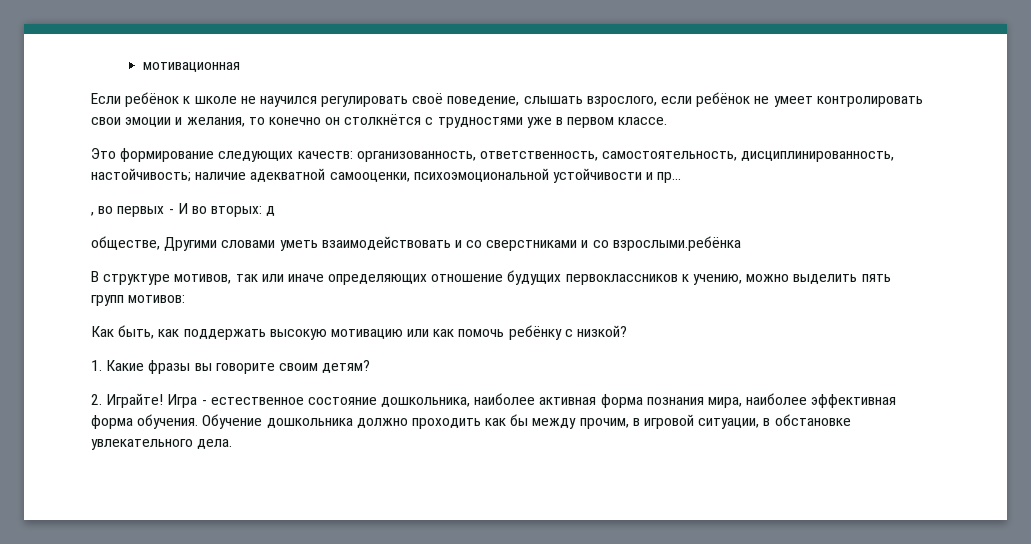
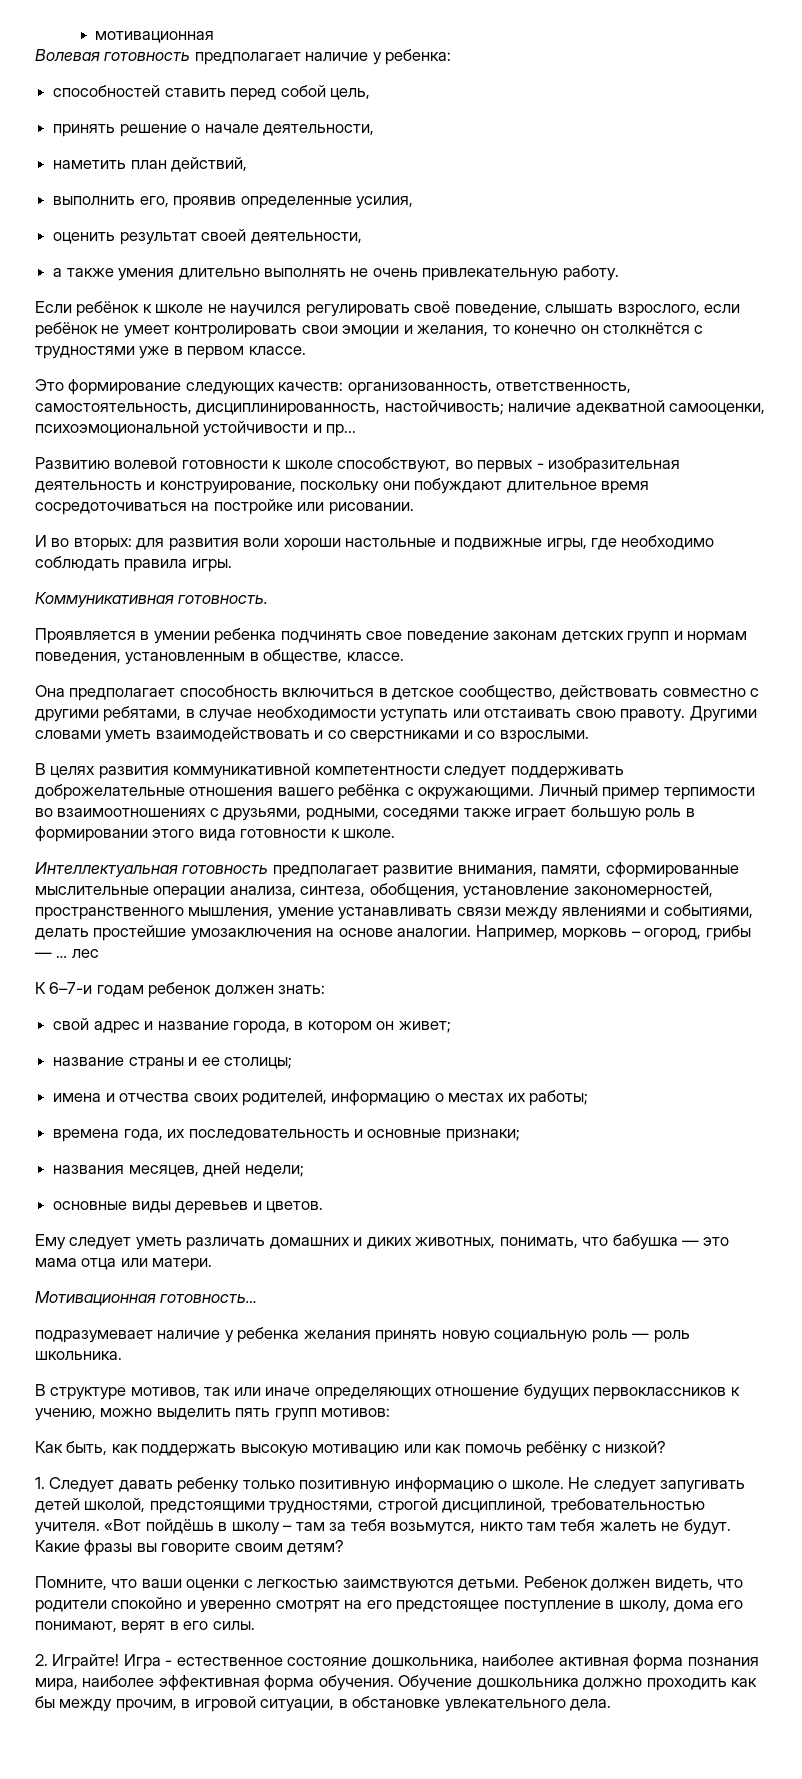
+ Волевая готовность предполагает наличие у ребенка:
+ способностей ставить перед собой цель,
+ принять решение о начале деятельности,
+ наметить план действий,
+ выполнить его, проявив определенные усилия,
+ оценить результат своей деятельности,
+ а также умения длительно выполнять не очень привлекательную работу.
- , во первых - И во вторых: д
- обществе, Другими словами уметь взаимодействовать и со сверстниками и со взрослыми.ребёнка
+ Развитию волевой готовности к школе способствуют, во первых - изобразительная деятельность и конструирование, поскольку они побуждают длительное время сосредоточиваться на постройке или рисовании.
+ И во вторых: для развития воли хороши настольные и подвижные игры, где необходимо соблюдать правила игры.
+ Коммуникативная готовность.
+ Проявляется в умении ребенка подчинять свое поведение законам детских групп и нормам поведения, установленным в обществе, классе.
+ Она предполагает способность включиться в детское сообщество, действовать совместно с другими ребятами, в случае необходимости уступать или отстаивать свою правоту. Другими словами уметь взаимодействовать и со сверстниками и со взрослыми.
+ В целях развития коммуникативной компетентности следует поддерживать доброжелательные отношения вашего ребёнка с окружающими. Личный пример терпимости во взаимоотношениях с друзьями, родными, соседями также играет большую роль в формировании этого вида готовности к школе.
+ Интеллектуальная готовность предполагает развитие внимания, памяти, сформированные мыслительные операции анализа, синтеза, обобщения, установление закономерностей, пространственного мышления, умение устанавливать связи между явлениями и событиями, делать простейшие умозаключения на основе аналогии. Например, морковь – огород, грибы — … лес
+ К 6–7-и годам ребенок должен знать:
+ свой адрес и название города, в котором он живет;
+ название страны и ее столицы;
+ имена и отчества своих родителей, информацию о местах их работы;
+ времена года, их последовательность и основные признаки;
+ названия месяцев, дней недели;
+ основные виды деревьев и цветов.
+ Ему следует уметь различать домашних и диких животных, понимать, что бабушка — это мама отца или матери.
+ Мотивационная готовность…
+ подразумевает наличие у ребенка желания принять новую социальную роль — роль школьника.
- 1. Какие фразы вы говорите своим детям?
+ 1. Следует давать ребенку только позитивную информацию о школе. Не следует запугивать детей школой, предстоящими трудностями, строгой дисциплиной, требовательностью учителя. «Вот пойдёшь в школу – там за тебя возьмутся, никто там тебя жалеть не будут. Какие фразы вы говорите своим детям?
+ Помните, что ваши оценки с легкостью заимствуются детьми. Ребенок должен видеть, что родители спокойно и уверенно смотрят на его предстоящее поступление в школу, дома его понимают, верят в его силы.

